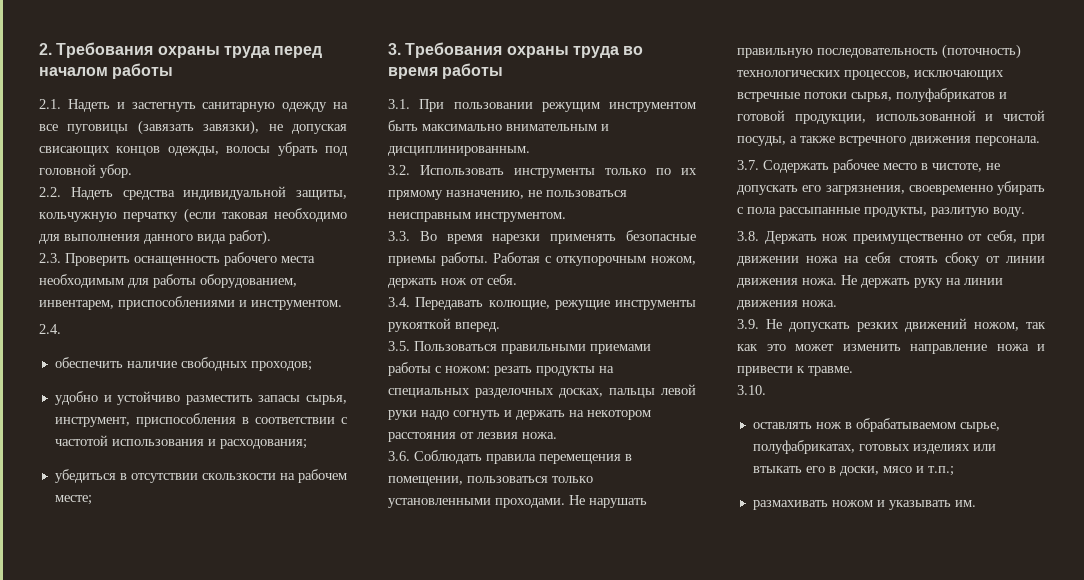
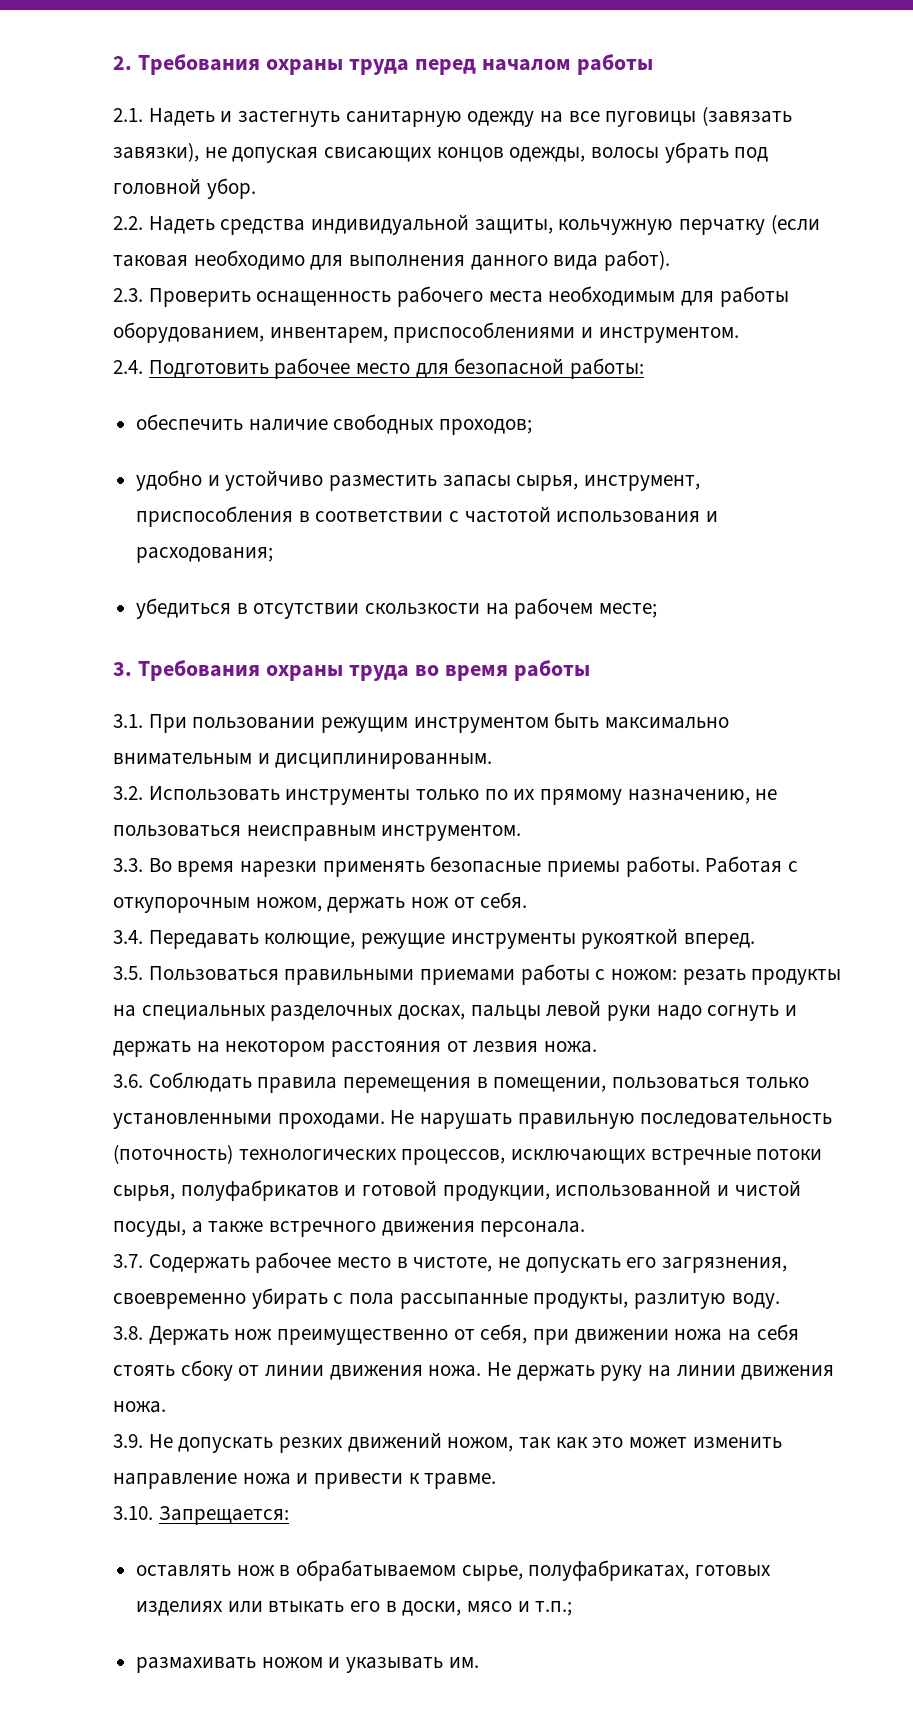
- 2.4.
+ 2.4. Подготовить рабочее место для безопасной работы:
- 3.10.
+ 3.10. Запрещается:

